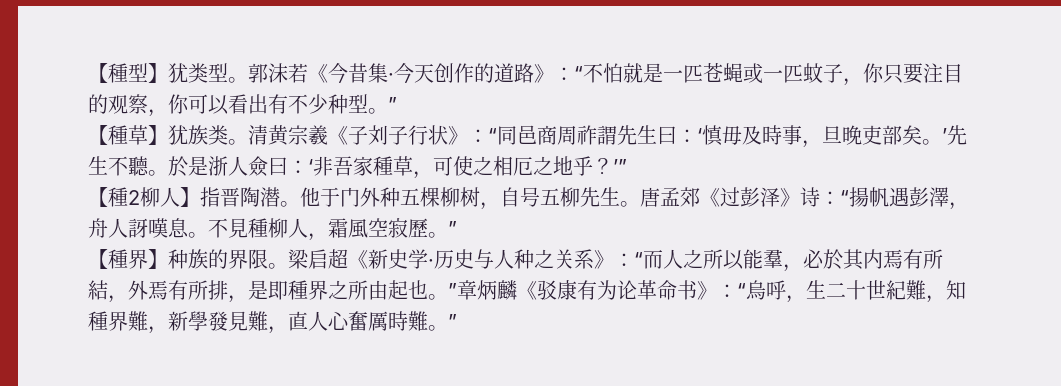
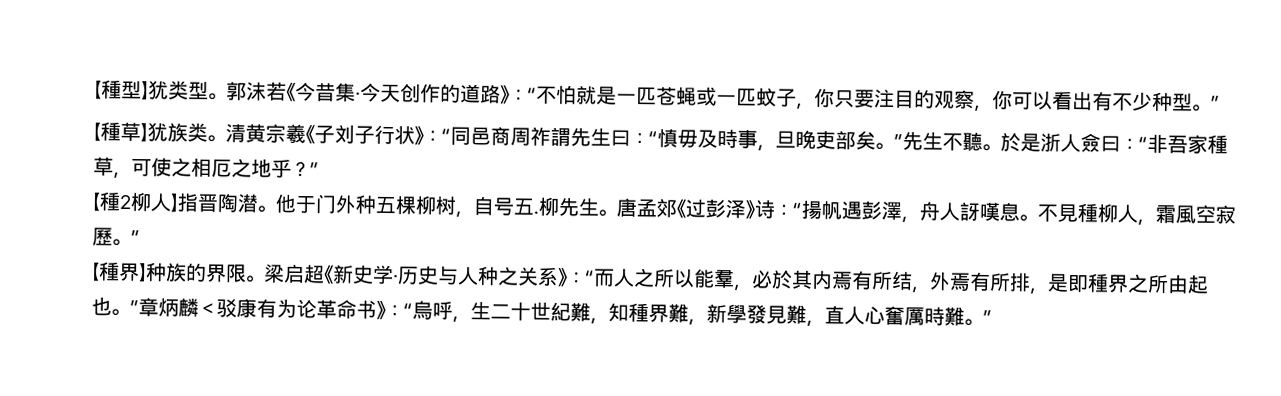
- 清黄宗羲《子刘子行状》：“同邑商周祚謂先生曰：‘慎毋及時事，旦晚吏部矣。’先生不聽。
+ 清黄宗羲《子刘子行状》：“同邑商周祚謂先生曰：“慎毋及時事，旦晚吏部矣。”先生不聽。
- 於是浙人僉曰：‘非吾家種草，可使之相厄之地乎？’”
+ 於是浙人僉曰：“非吾家種草，可使之相厄之地乎？”
- 他于门外种五棵柳树，自号五柳先生。
+ 他于门外种五棵柳树，自号五.柳先生。
- 梁启超《新史学·历史与人种之关系》：“而人之所以能羣，必於其内焉有所結，外焉有所排，是即種界之所由起也。”章炳麟《驳康有为论革命书》：“烏呼，生二十世紀難，知種界難，新學發見難，直人心奮厲時難。”
+ 梁启超《新史学·历史与人种之关系》：“而人之所以能羣，必於其内焉有所结，外焉有所排，是即種界之所由起也。”章炳麟＜驳康有为论革命书》：“烏呼，生二十世紀難，知種界難，新學發見難，直人心奮厲時難。”

